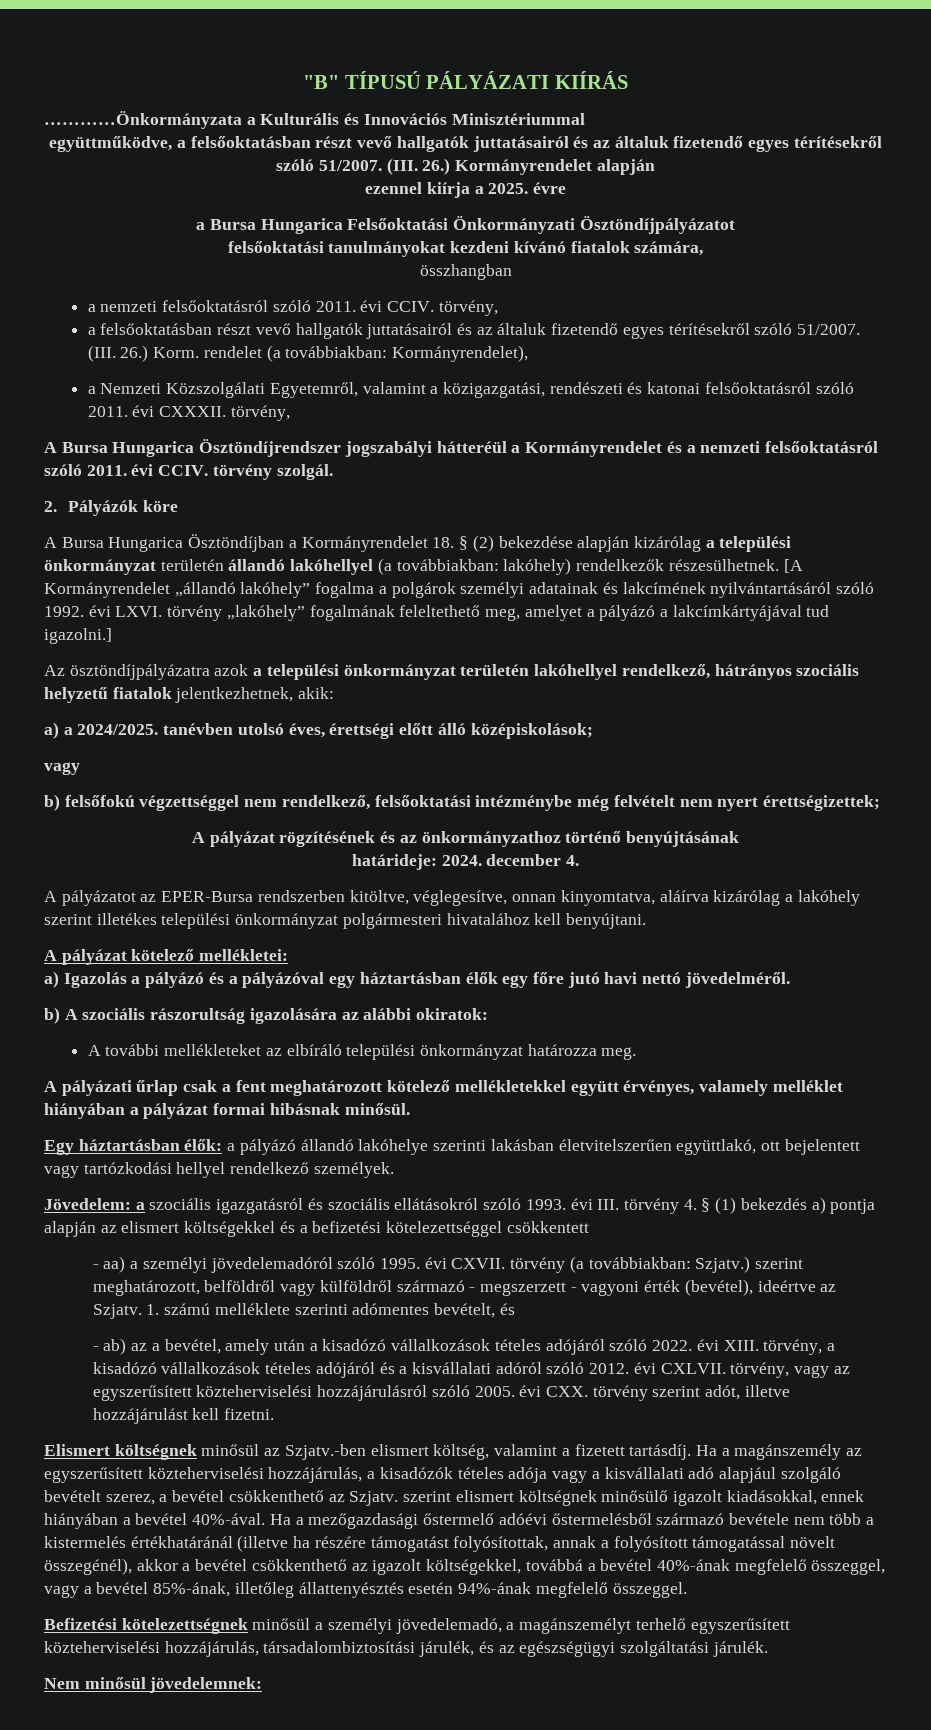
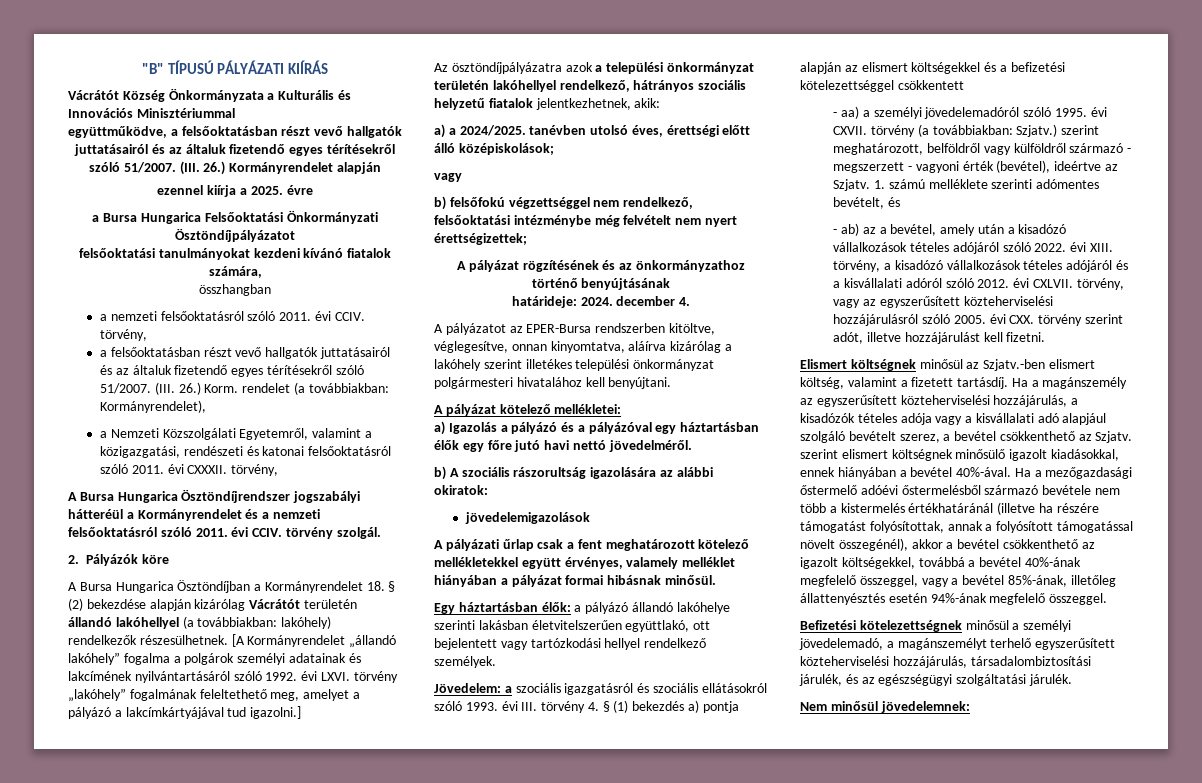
- …………Önkormányzata a Kulturális és Innovációs Minisztériummal
+ Vácrátót Község Önkormányzata a Kulturális és Innovációs Minisztériummal
- A Bursa Hungarica Ösztöndíjban a Kormányrendelet 18. § (2) bekezdése alapján kizárólag a települési önkormányzat területén állandó lakóhellyel (a továbbiakban: lakóhely) rendelkezők részesülhetnek.
+ A Bursa Hungarica Ösztöndíjban a Kormányrendelet 18. § (2) bekezdése alapján kizárólag Vácrátót területén állandó lakóhellyel (a továbbiakban: lakóhely) rendelkezők részesülhetnek.
- A további mellékleteket az elbíráló települési önkormányzat határozza meg.
+ jövedelemigazolások

